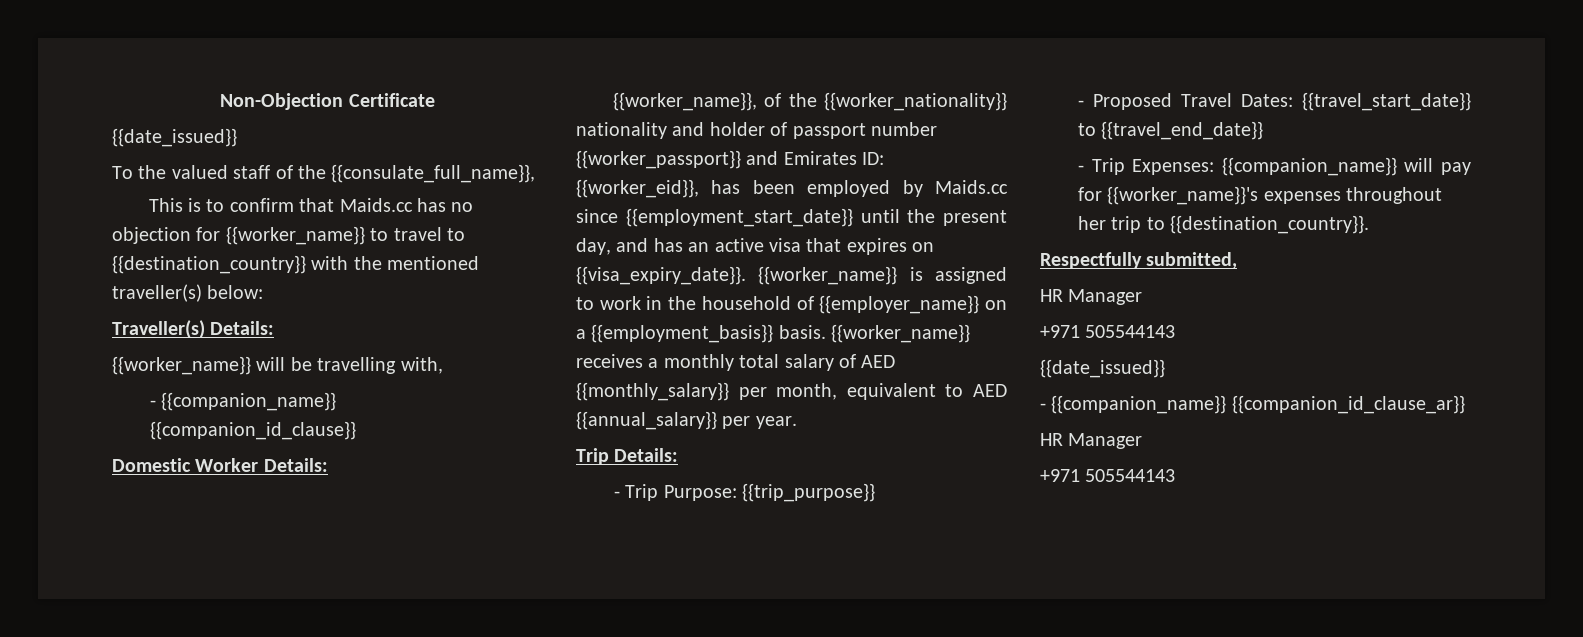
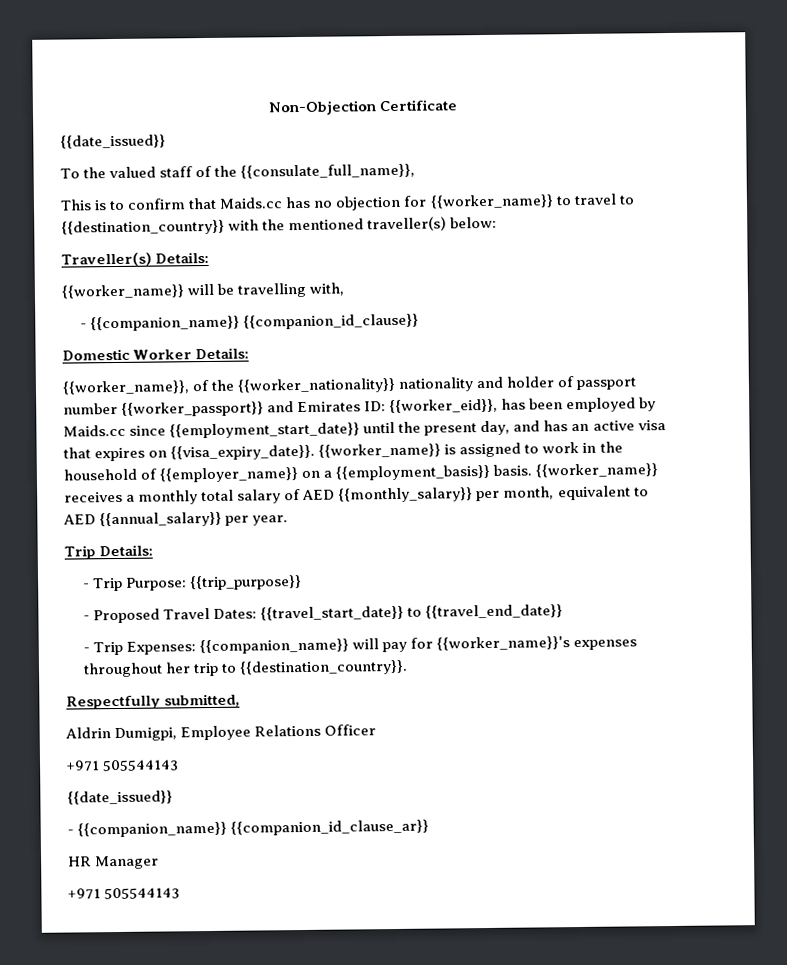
  Respectfully submitted,
- HR Manager
+ Aldrin Dumigpi, Employee Relations Officer

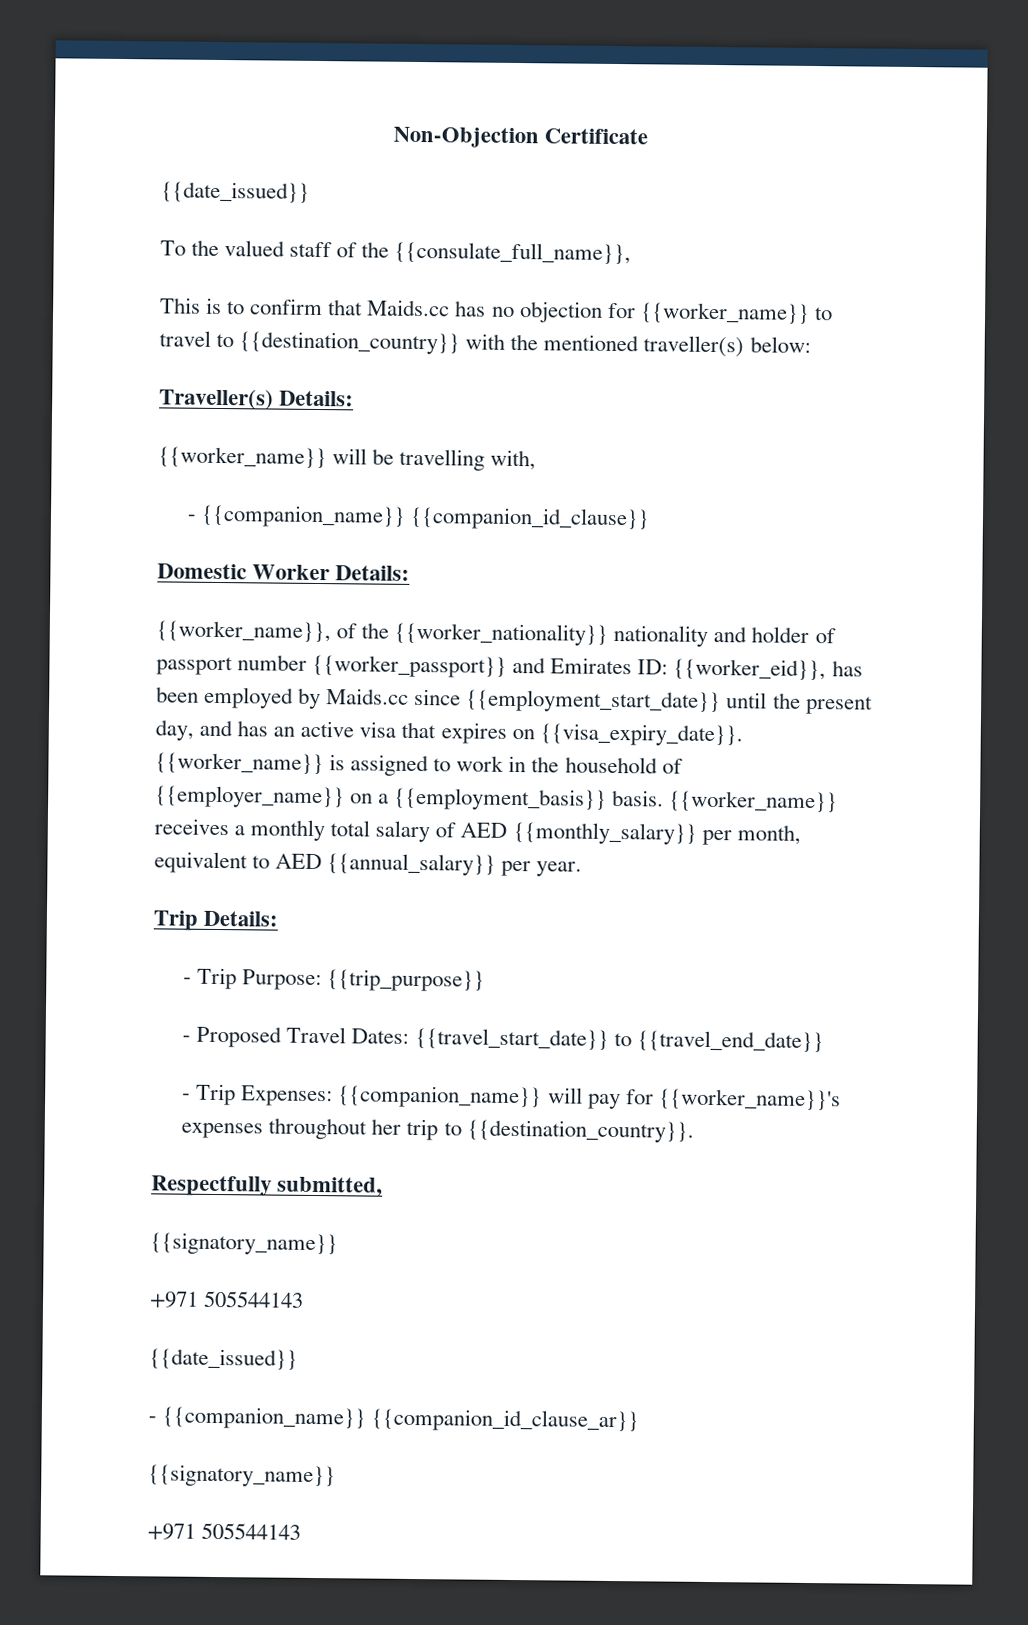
  Respectfully submitted,
- Aldrin Dumigpi, Employee Relations Officer
+ {{signatory_name}}
  - {{companion_name}} {{companion_id_clause_ar}}
- HR Manager
+ {{signatory_name}}

